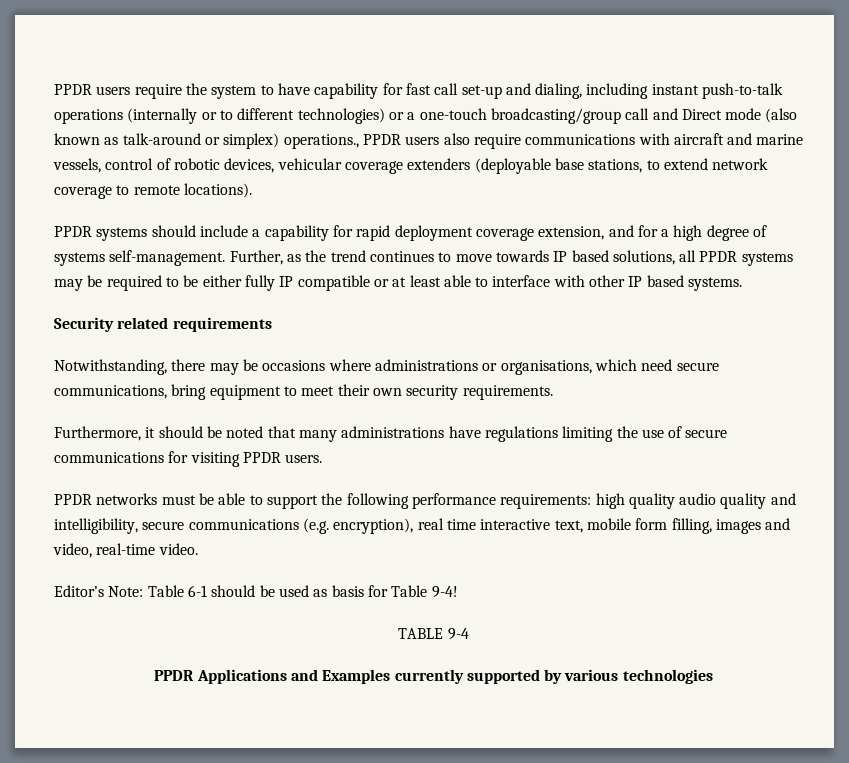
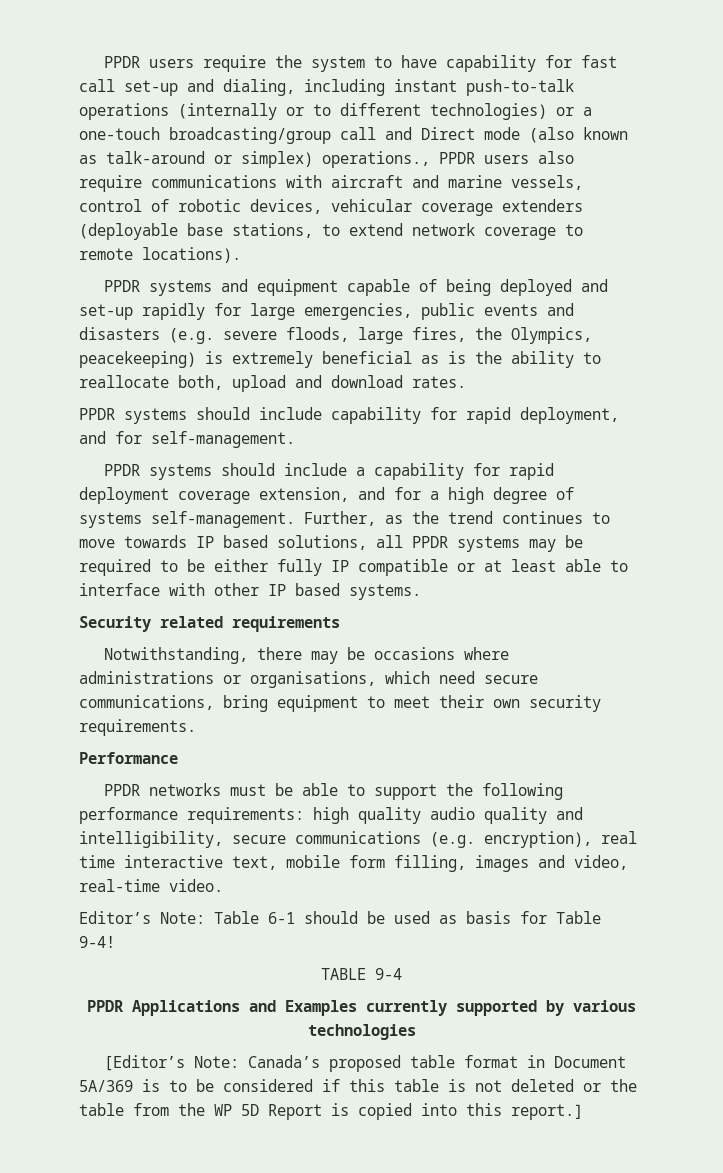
+ PPDR systems and equipment capable of being deployed and set-up rapidly for large emergencies, public events and disasters (e.g. severe floods, large fires, the Olympics, peacekeeping) is extremely beneficial as is the ability to reallocate both, upload and download rates.
+ PPDR systems should include capability for rapid deployment, and for self-management.
- Furthermore, it should be noted that many administrations have regulations limiting the use of secure communications for visiting PPDR users.
+ Performance
+ [Editor’s Note: Canada’s proposed table format in Document 5A/369 is to be considered if this table is not deleted or the table from the WP 5D Report is copied into this report.]

